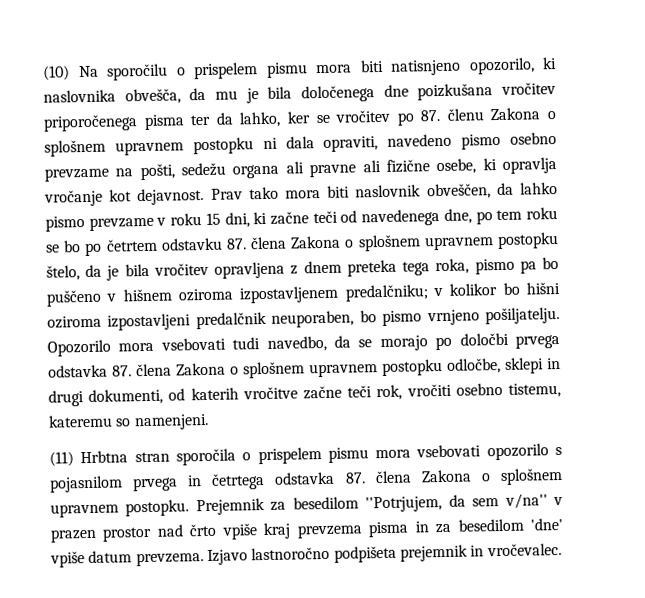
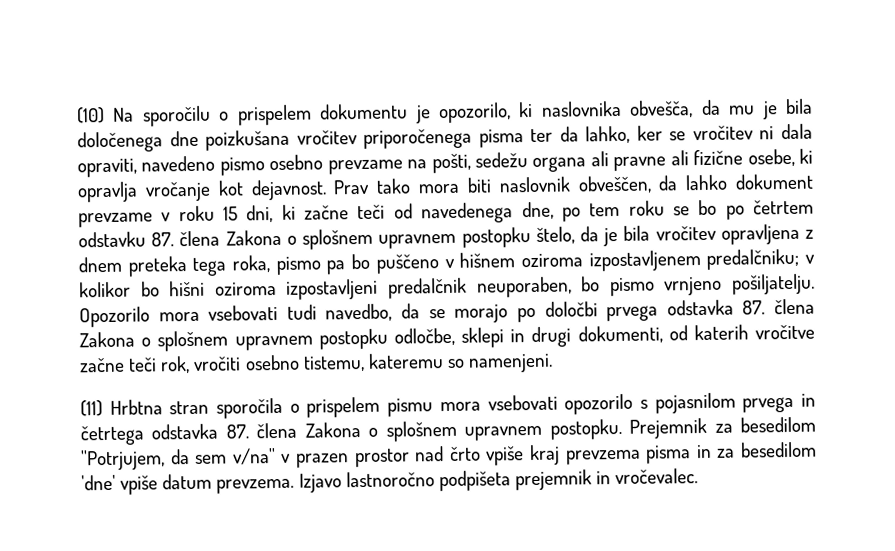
- (10) Na sporočilu o prispelem pismu mora biti natisnjeno opozorilo, ki naslovnika obvešča, da mu je bila določenega dne poizkušana vročitev priporočenega pisma ter da lahko, ker se vročitev po 87. členu Zakona o splošnem upravnem postopku ni dala opraviti, navedeno pismo osebno prevzame na pošti, sedežu organa ali pravne ali fizične osebe, ki opravlja vročanje kot dejavnost.
+ (10) Na sporočilu o prispelem dokumentu je opozorilo, ki naslovnika obvešča, da mu je bila določenega dne poizkušana vročitev priporočenega pisma ter da lahko, ker se vročitev ni dala opraviti, navedeno pismo osebno prevzame na pošti, sedežu organa ali pravne ali fizične osebe, ki opravlja vročanje kot dejavnost.
- Prav tako mora biti naslovnik obveščen, da lahko pismo prevzame v roku 15 dni, ki začne teči od navedenega dne, po tem roku se bo po četrtem odstavku 87. člena Zakona o splošnem upravnem postopku štelo, da je bila vročitev opravljena z dnem preteka tega roka, pismo pa bo puščeno v hišnem oziroma izpostavljenem predalčniku;
+ Prav tako mora biti naslovnik obveščen, da lahko dokument prevzame v roku 15 dni, ki začne teči od navedenega dne, po tem roku se bo po četrtem odstavku 87. člena Zakona o splošnem upravnem postopku štelo, da je bila vročitev opravljena z dnem preteka tega roka, pismo pa bo puščeno v hišnem oziroma izpostavljenem predalčniku;

